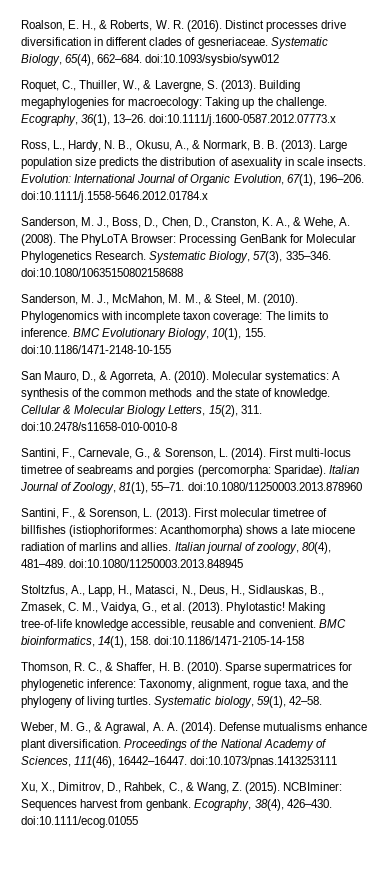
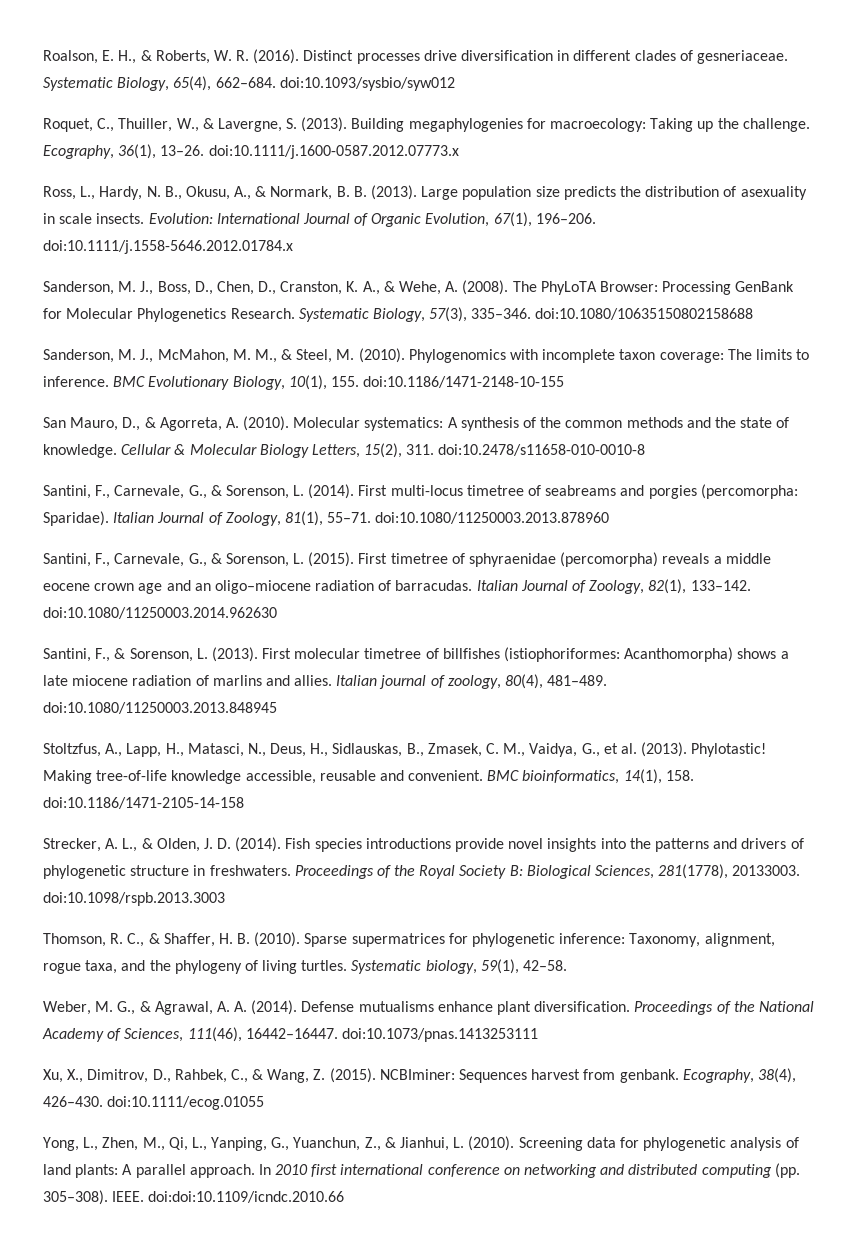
+ Santini, F., Carnevale, G., & Sorenson, L. (2015). First timetree of sphyraenidae (percomorpha) reveals a middle eocene crown age and an oligo–miocene radiation of barracudas. Italian Journal of Zoology, 82(1), 133–142. doi:10.1080/11250003.2014.962630
+ Strecker, A. L., & Olden, J. D. (2014). Fish species introductions provide novel insights into the patterns and drivers of phylogenetic structure in freshwaters. Proceedings of the Royal Society B: Biological Sciences, 281(1778), 20133003. doi:10.1098/rspb.2013.3003
+ Yong, L., Zhen, M., Qi, L., Yanping, G., Yuanchun, Z., & Jianhui, L. (2010). Screening data for phylogenetic analysis of land plants: A parallel approach. In 2010 first international conference on networking and distributed computing (pp. 305–308). IEEE. doi:doi:10.1109/icndc.2010.66

